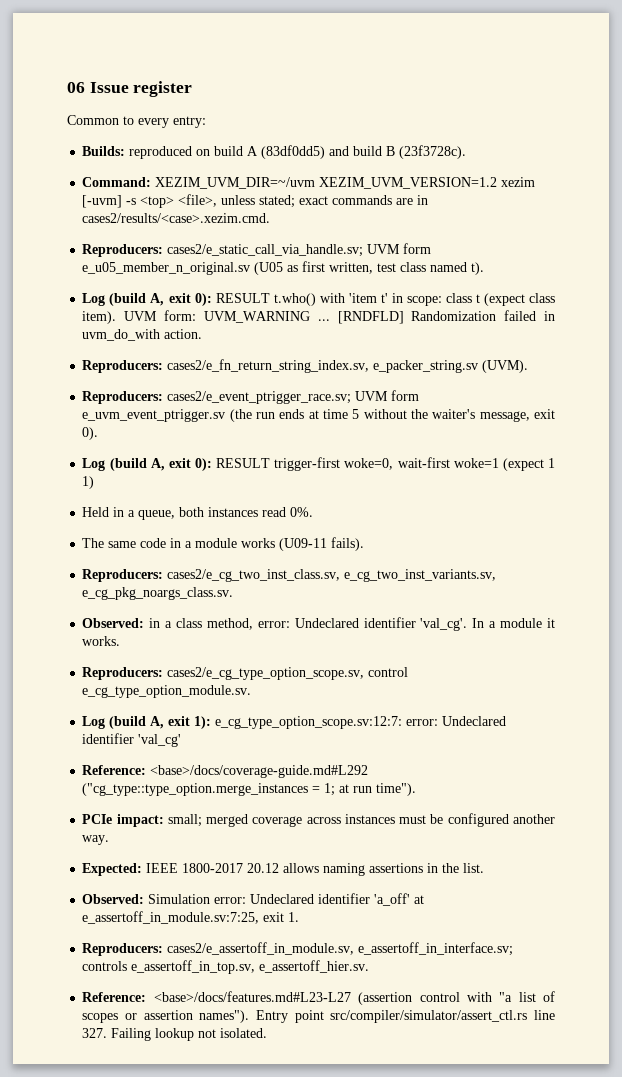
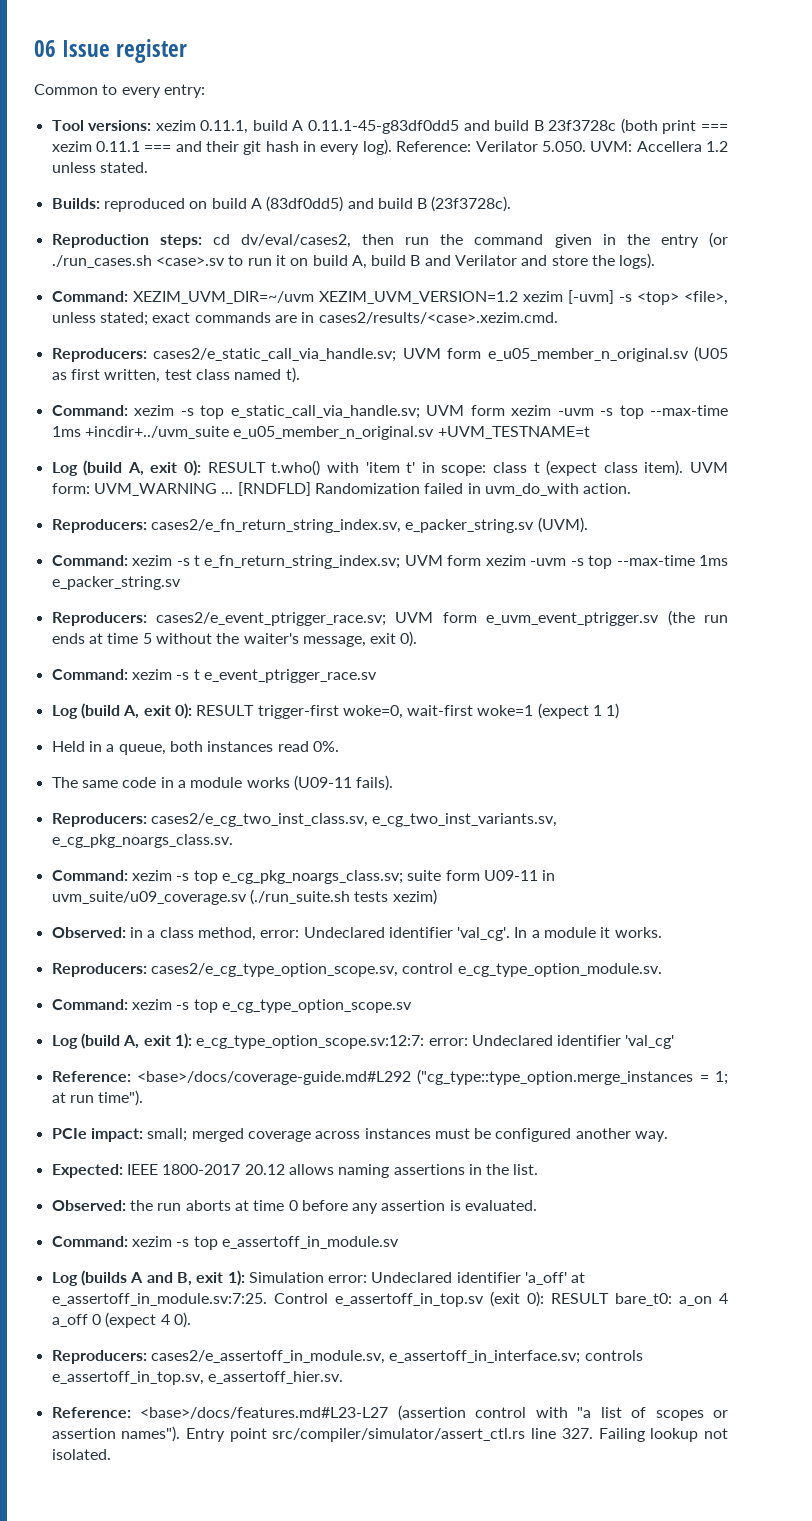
+ Tool versions: xezim 0.11.1, build A 0.11.1-45-g83df0dd5 and build B 23f3728c (both print === xezim 0.11.1 === and their git hash in every log). Reference: Verilator 5.050. UVM: Accellera 1.2 unless stated.
+ Reproduction steps: cd dv/eval/cases2, then run the command given in the entry (or ./run_cases.sh <case>.sv to run it on build A, build B and Verilator and store the logs).
+ Command: xezim -s top e_static_call_via_handle.sv; UVM form xezim -uvm -s top --max-time 1ms +incdir+../uvm_suite e_u05_member_n_original.sv +UVM_TESTNAME=t
+ Command: xezim -s t e_fn_return_string_index.sv; UVM form xezim -uvm -s top --max-time 1ms e_packer_string.sv
+ Command: xezim -s t e_event_ptrigger_race.sv
+ Command: xezim -s top e_cg_pkg_noargs_class.sv; suite form U09-11 in uvm_suite/u09_coverage.sv (./run_suite.sh tests xezim)
+ Command: xezim -s top e_cg_type_option_scope.sv
- Observed: Simulation error: Undeclared identifier 'a_off' at e_assertoff_in_module.sv:7:25, exit 1.
+ Observed: the run aborts at time 0 before any assertion is evaluated.
+ Command: xezim -s top e_assertoff_in_module.sv
+ Log (builds A and B, exit 1): Simulation error: Undeclared identifier 'a_off' at e_assertoff_in_module.sv:7:25. Control e_assertoff_in_top.sv (exit 0): RESULT bare_t0: a_on 4 a_off 0 (expect 4 0).

